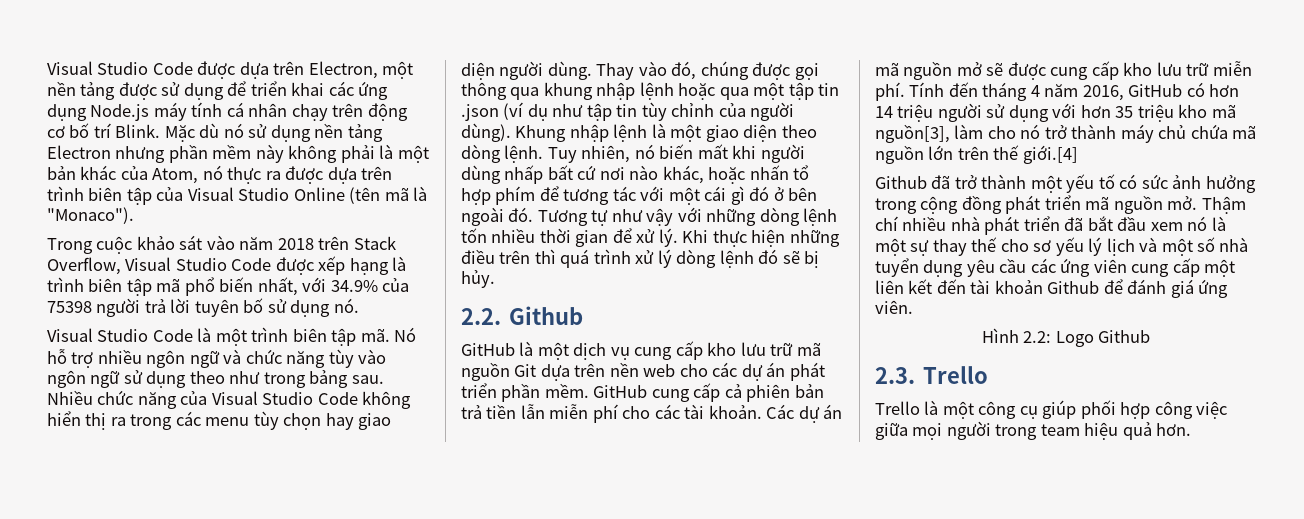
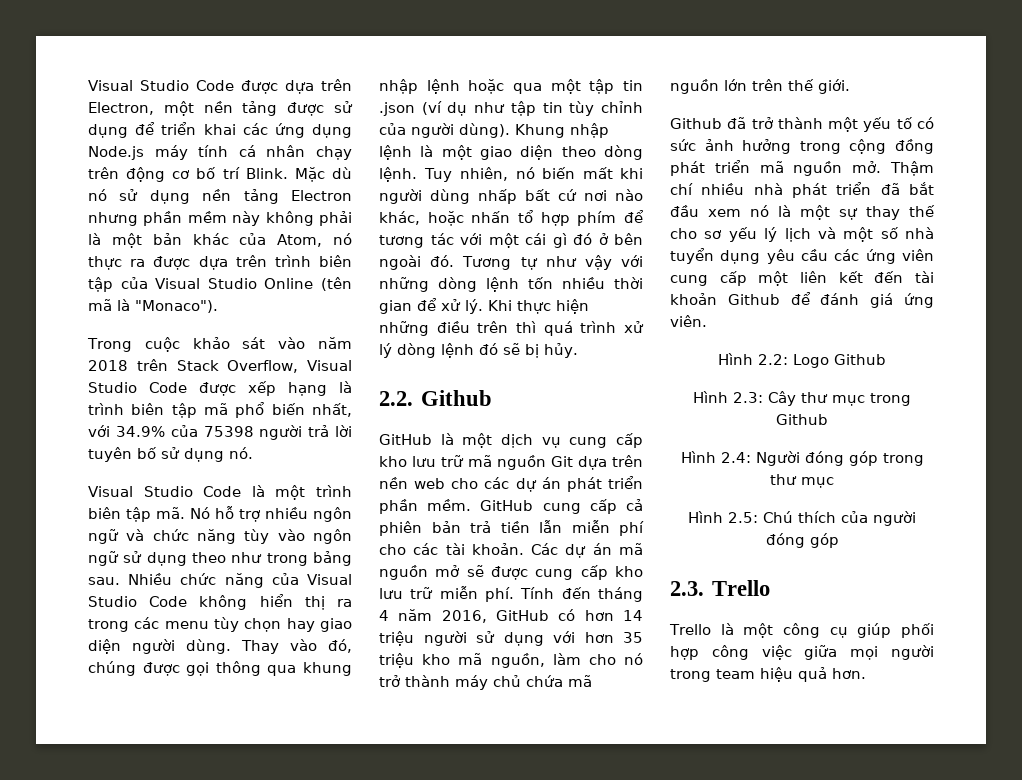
- Tính đến tháng 4 năm 2016, GitHub có hơn 14 triệu người sử dụng với hơn 35 triệu kho mã nguồn[3], làm cho nó trở thành máy chủ chứa mã nguồn lớn trên thế giới.[4]
+ Tính đến tháng 4 năm 2016, GitHub có hơn 14 triệu người sử dụng với hơn 35 triệu kho mã nguồn, làm cho nó trở thành máy chủ chứa mã nguồn lớn trên thế giới.
+ Hình 2.3: Cây thư mục trong Github
+ Hình 2.4: Người đóng góp trong thư mục
+ Hình 2.5: Chú thích của người đóng góp

